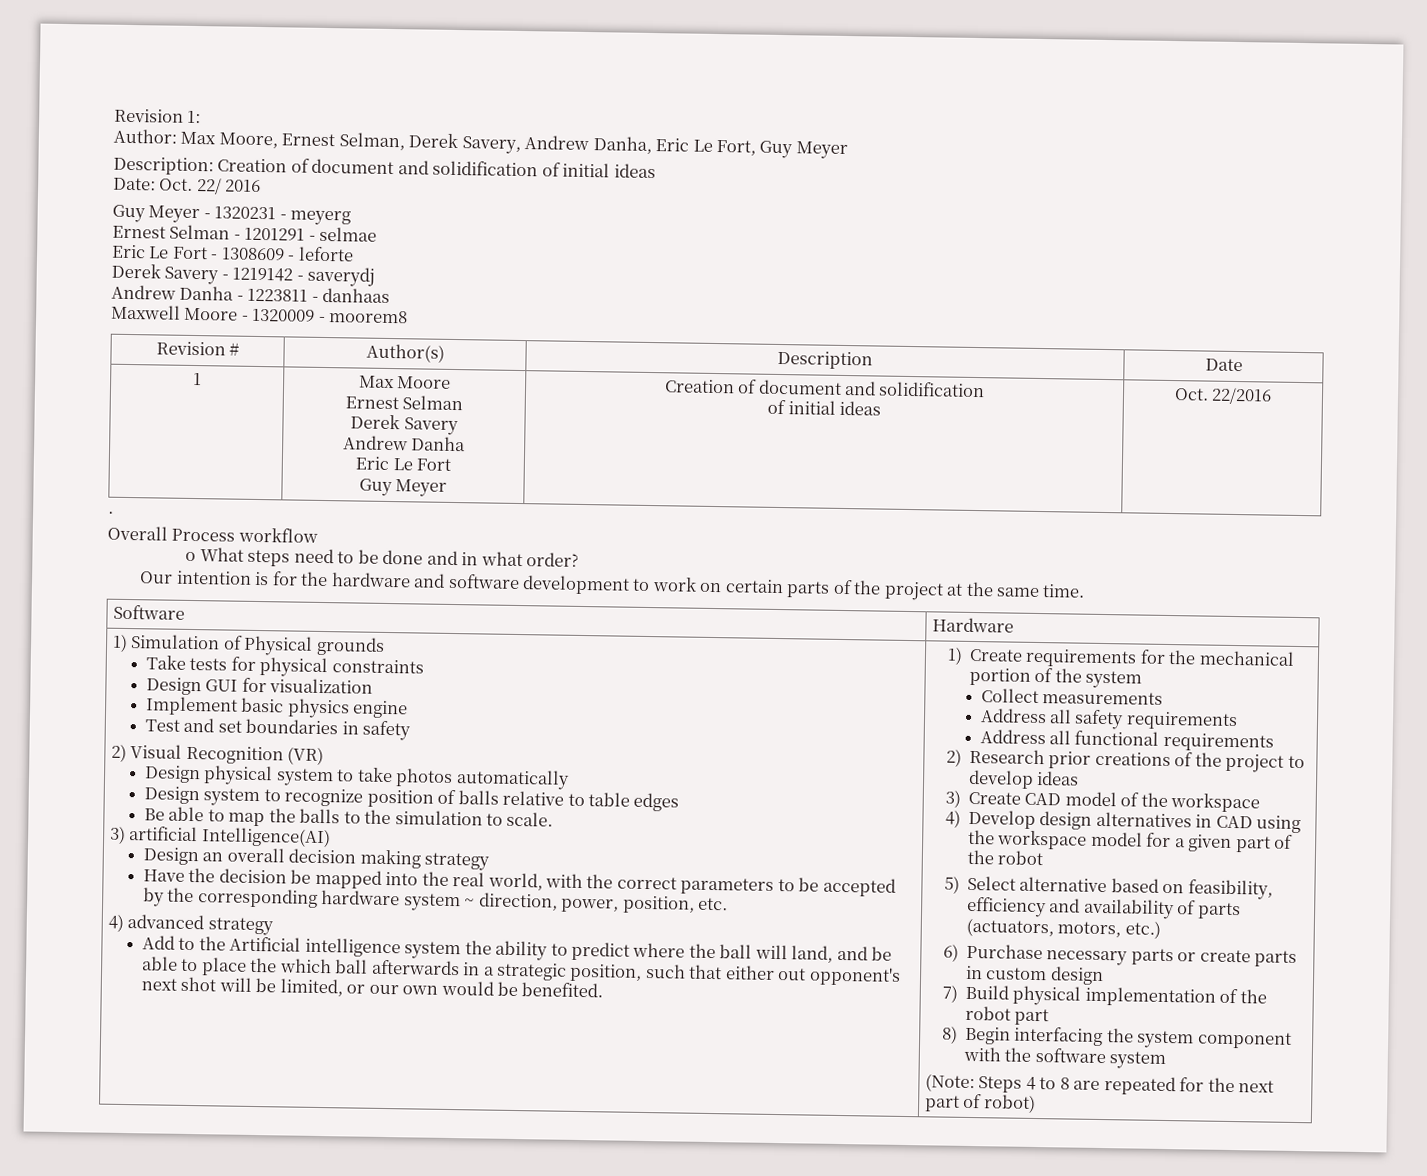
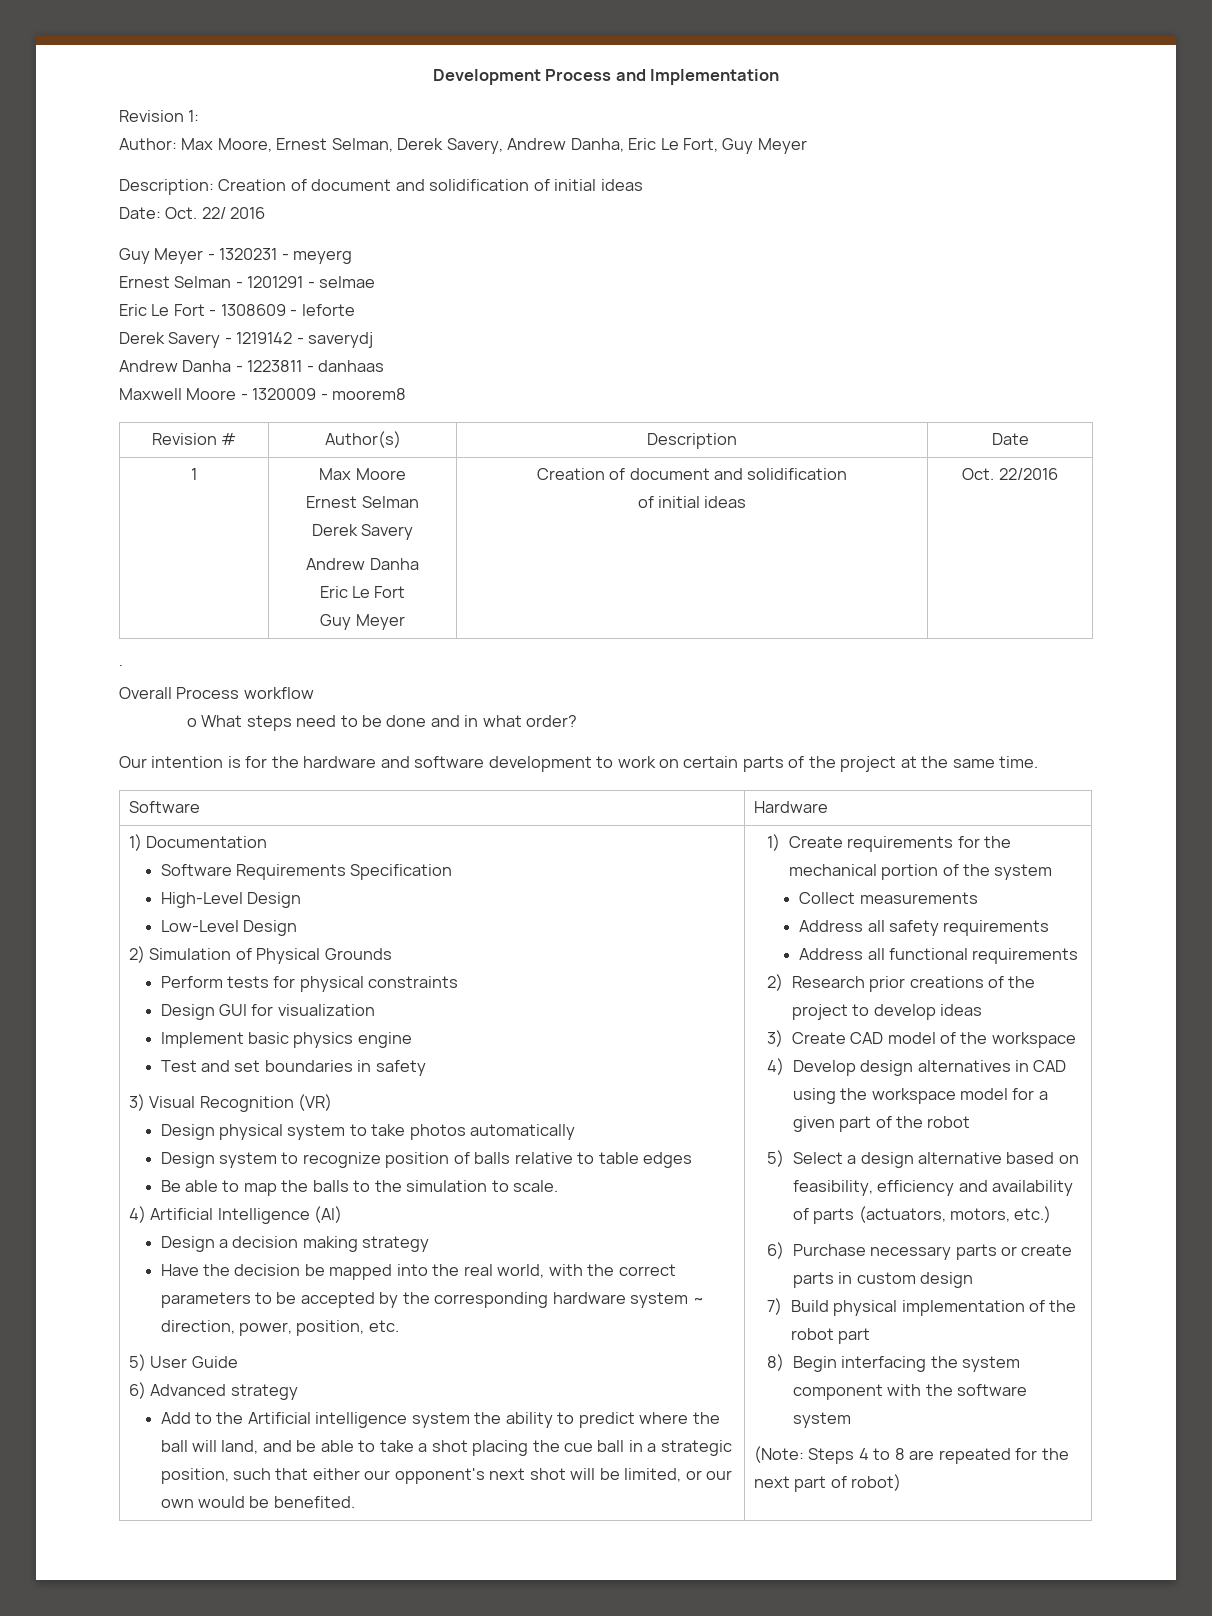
+ Development Process and Implementation
- 1) Simulation of Physical grounds
- Take tests for physical constraints
+ 1) Documentation
+ Software Requirements Specification
+ High-Level Design
+ Low-Level Design
+ 2) Simulation of Physical Grounds
+ Perform tests for physical constraints
- 2) Visual Recognition (VR)
+ 3) Visual Recognition (VR)
- 3) artificial Intelligence(AI)
- Design an overall decision making strategy
+ 4) Artificial Intelligence (AI)
+ Design a decision making strategy
- 4) advanced strategy
+ 5) User Guide
+ 6) Advanced strategy
- Add to the Artificial intelligence system the ability to predict where the ball will land, and be able to place the which ball afterwards in a strategic position, such that either out opponent's next shot will be limited, or our own would be benefited.
+ Add to the Artificial intelligence system the ability to predict where the ball will land, and be able to take a shot placing the cue ball in a strategic position, such that either our opponent's next shot will be limited, or our own would be benefited.
- 5) Select alternative based on feasibility, efficiency and availability of parts (actuators, motors, etc.)
+ 5) Select a design alternative based on feasibility, efficiency and availability of parts (actuators, motors, etc.)

